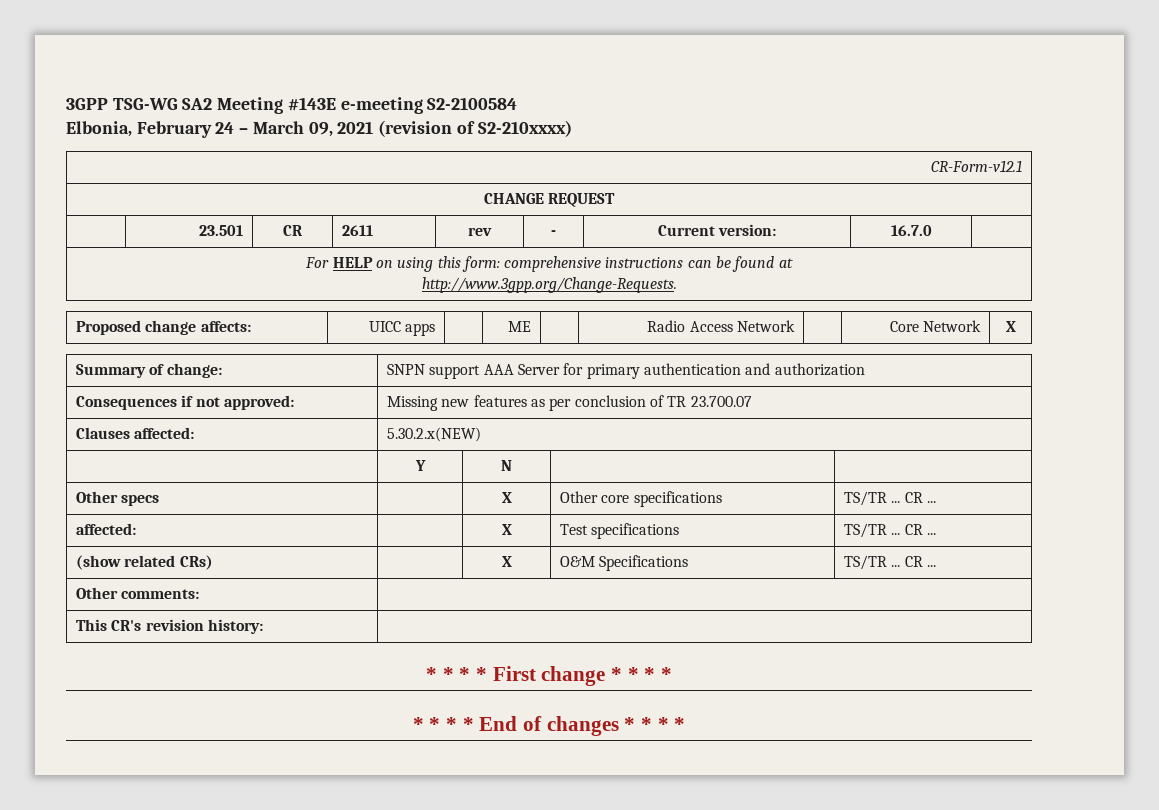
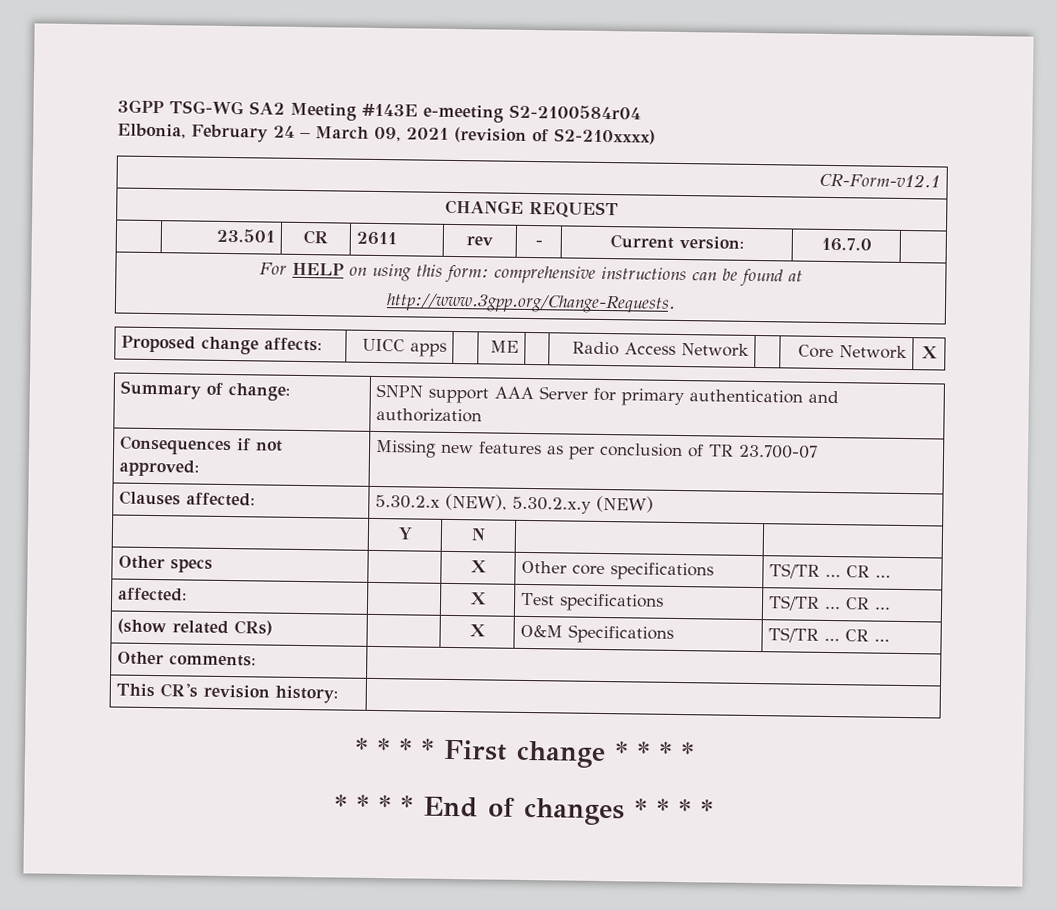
- 3GPP TSG-WG SA2 Meeting #143E e-meeting S2-2100584
+ 3GPP TSG-WG SA2 Meeting #143E e-meeting S2-2100584r04
- Consequences if not approved: | Missing new features as per conclusion of TR 23.700.07
+ Consequences if not approved: | Missing new features as per conclusion of TR 23.700-07
- Clauses affected: | 5.30.2.x(NEW)
+ Clauses affected: | 5.30.2.x (NEW), 5.30.2.x.y (NEW)

